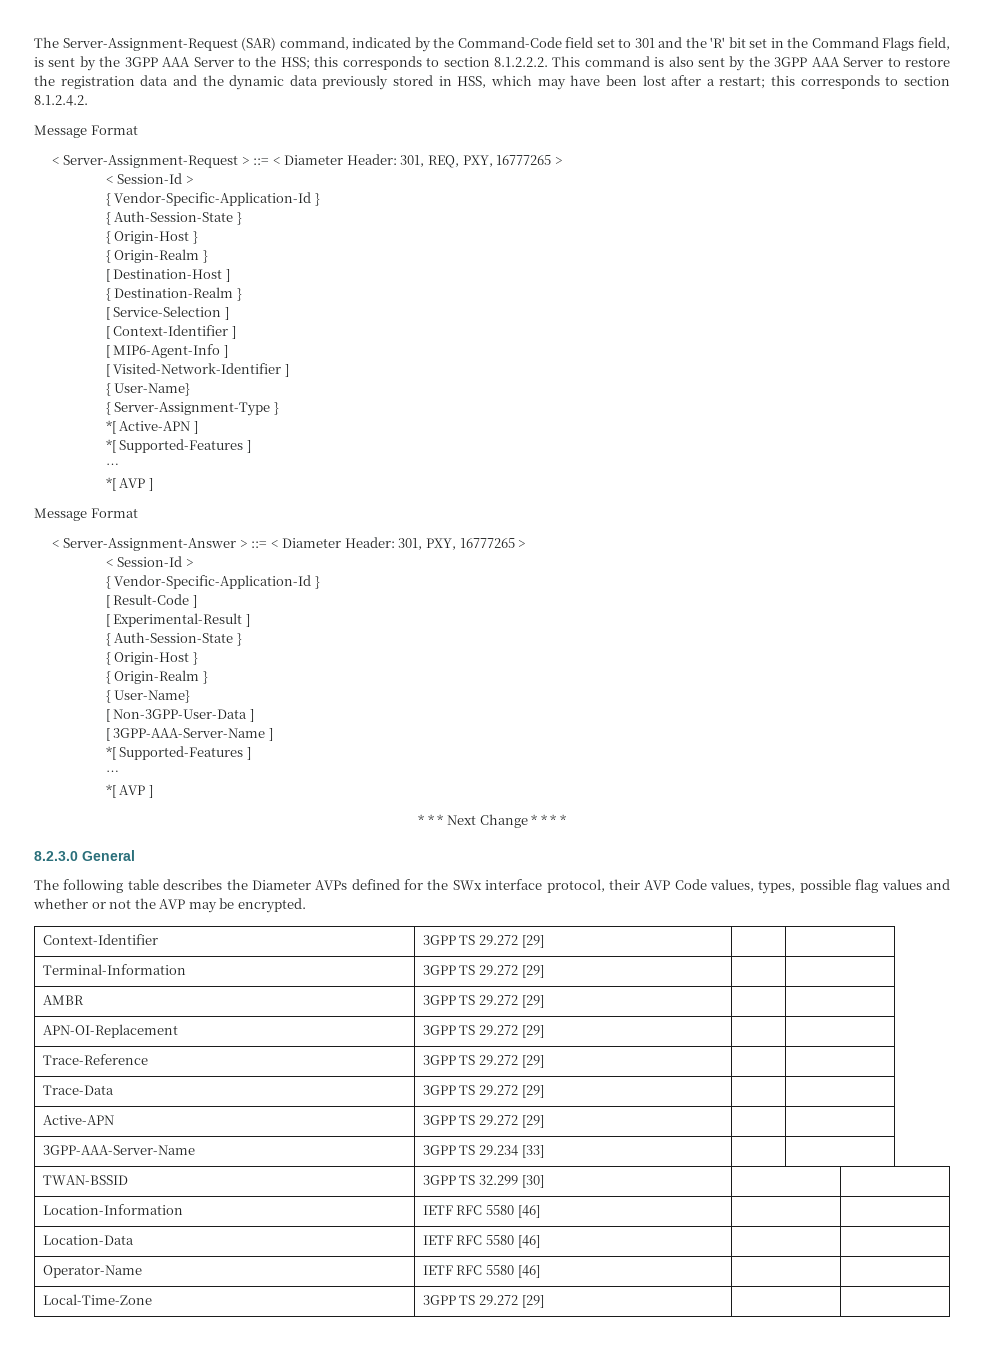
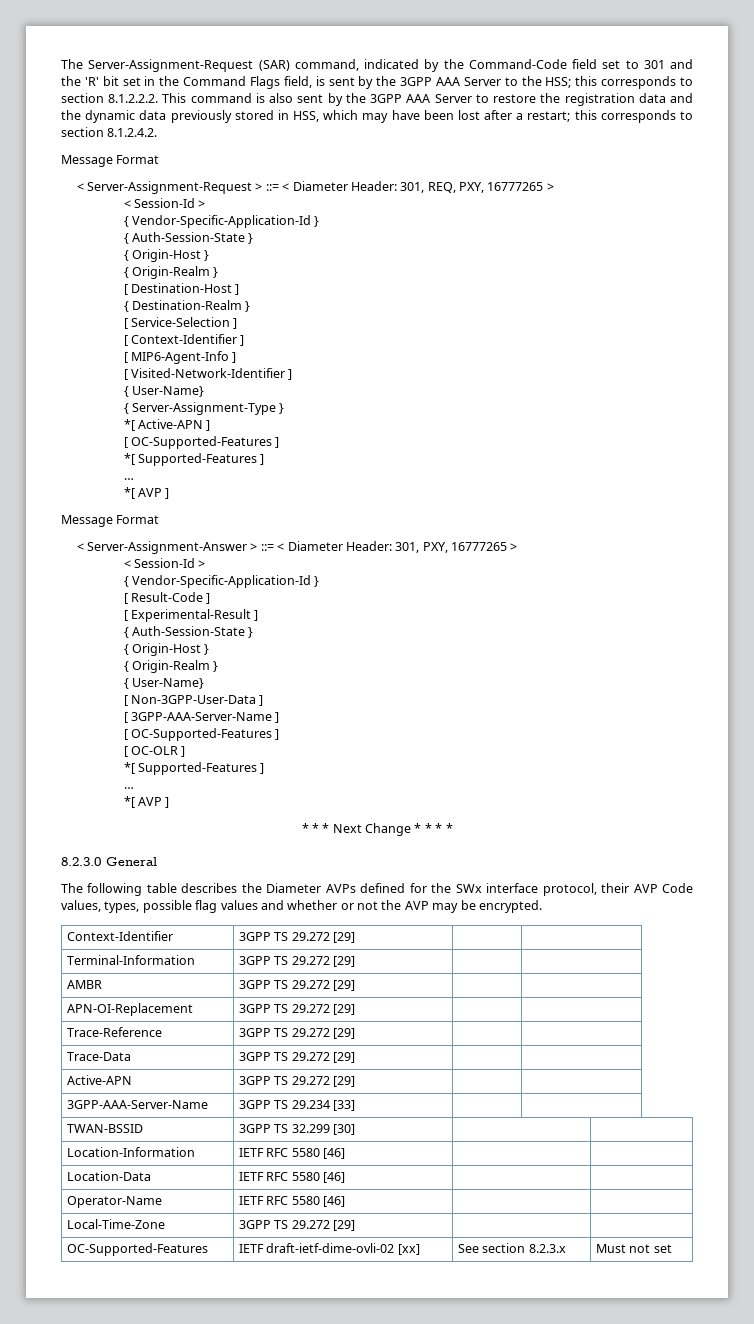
  *[ Active-APN ]
+ [ OC-Supported-Features ]
  [ 3GPP-AAA-Server-Name ]
+ [ OC-Supported-Features ]
+ [ OC-OLR ]
+ OC-Supported-Features | IETF draft-ietf-dime-ovli-02 [xx] | See section 8.2.3.x | Must not set

